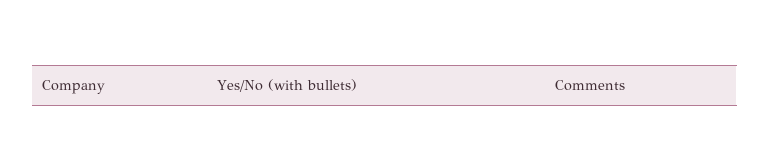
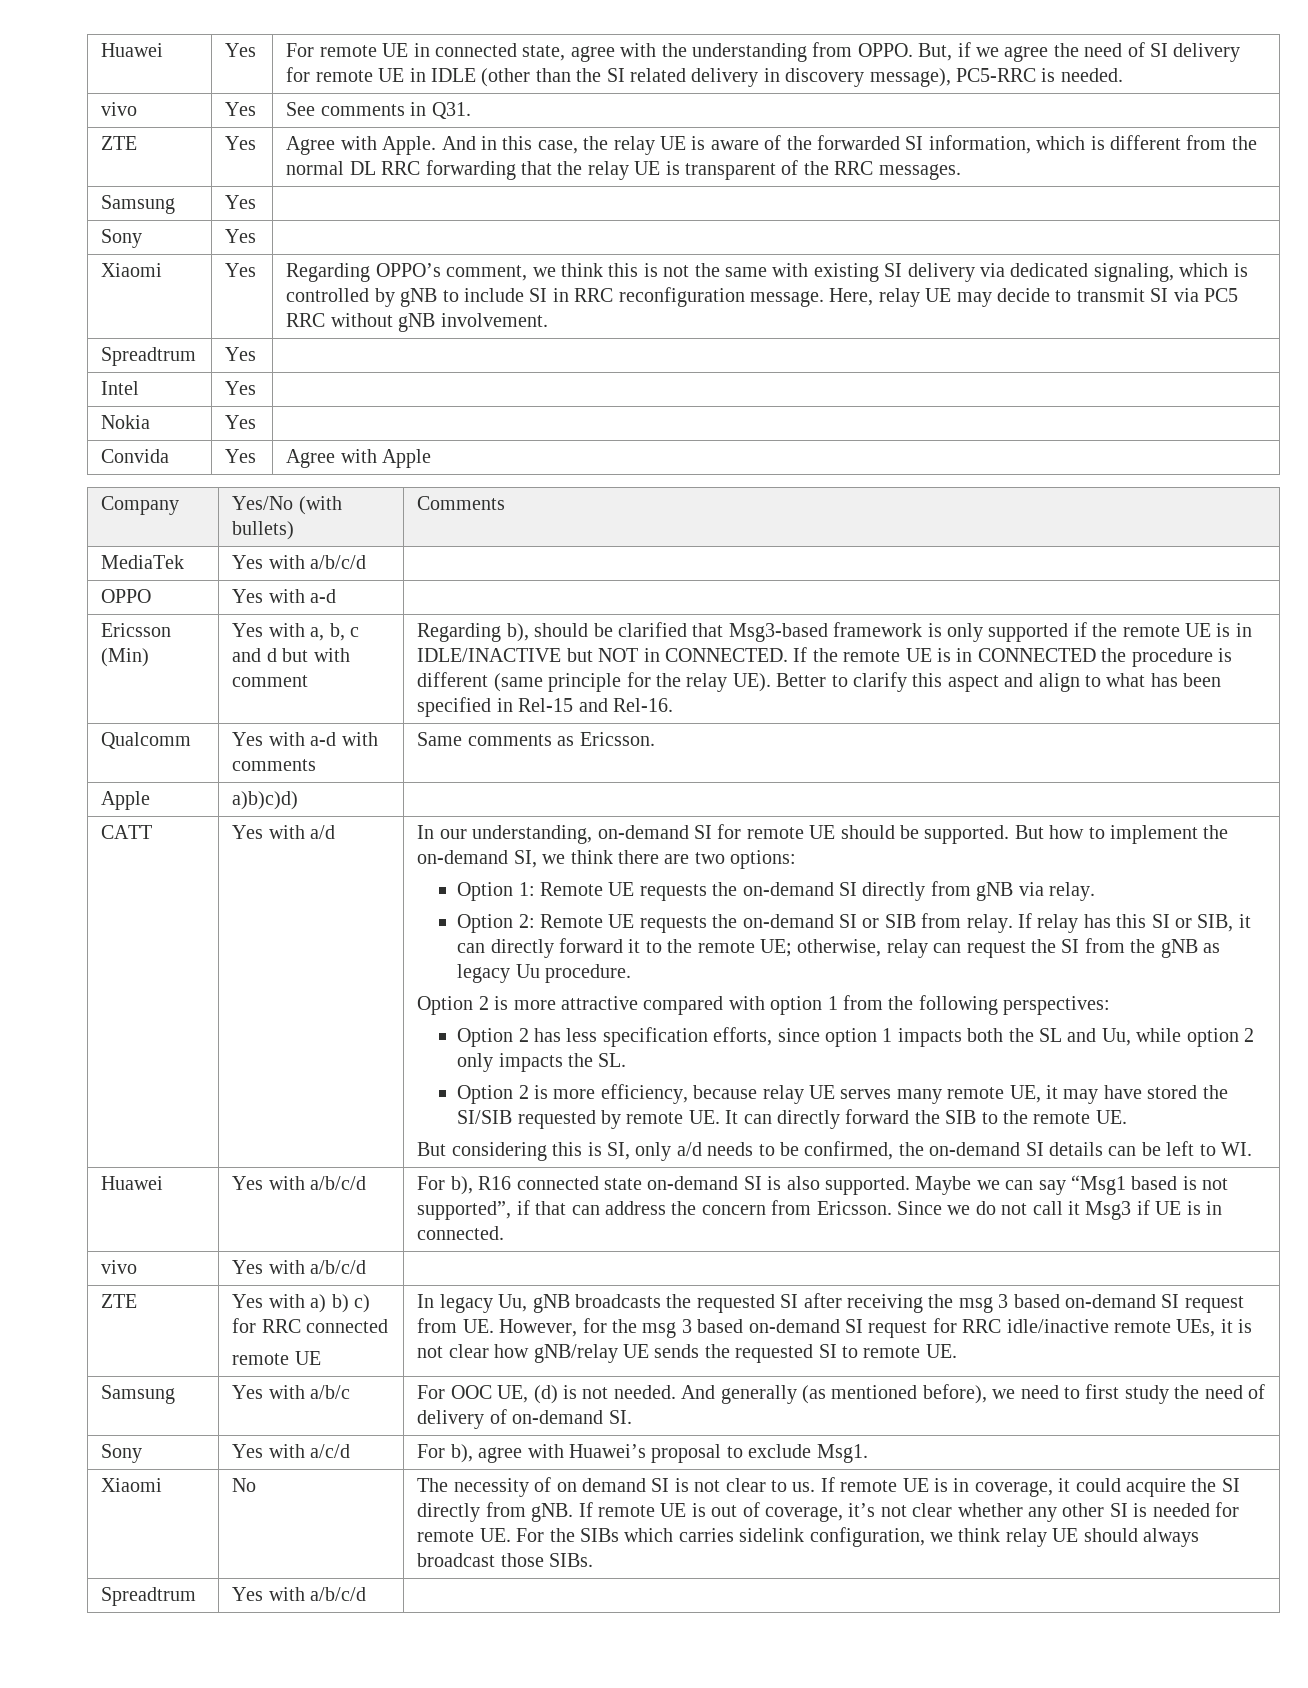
+ Huawei | Yes | For remote UE in connected state, agree with the understanding from OPPO. But, if we agree the need of SI delivery for remote UE in IDLE (other than the SI related delivery in discovery message), PC5-RRC is needed.
+ vivo | Yes | See comments in Q31.
+ ZTE | Yes | Agree with Apple. And in this case, the relay UE is aware of the forwarded SI information, which is different from the normal DL RRC forwarding that the relay UE is transparent of the RRC messages.
+ Samsung | Yes |
+ Sony | Yes |
+ Xiaomi | Yes | Regarding OPPO’s comment, we think this is not the same with existing SI delivery via dedicated signaling, which is controlled by gNB to include SI in RRC reconfiguration message. Here, relay UE may decide to transmit SI via PC5 RRC without gNB involvement.
+ Spreadtrum | Yes |
+ Intel | Yes |
+ Nokia | Yes |
+ Convida | Yes | Agree with Apple
+ MediaTek | Yes with a/b/c/d |
+ OPPO | Yes with a-d |
+ Ericsson (Min) | Yes with a, b, c and d but with comment | Regarding b), should be clarified that Msg3-based framework is only supported if the remote UE is in IDLE/INACTIVE but NOT in CONNECTED. If the remote UE is in CONNECTED the procedure is different (same principle for the relay UE). Better to clarify this aspect and align to what has been specified in Rel-15 and Rel-16.
+ Qualcomm | Yes with a-d with comments | Same comments as Ericsson.
+ Apple | a)b)c)d) |
+ CATT | Yes with a/d | In our understanding, on-demand SI for remote UE should be supported. But how to implement the on-demand SI, we think there are two options:
+ Option 1: Remote UE requests the on-demand SI directly from gNB via relay.
+ Option 2: Remote UE requests the on-demand SI or SIB from relay. If relay has this SI or SIB, it can directly forward it to the remote UE; otherwise, relay can request the SI from the gNB as legacy Uu procedure.
+ Option 2 is more attractive compared with option 1 from the following perspectives:
+ Option 2 has less specification efforts, since option 1 impacts both the SL and Uu, while option 2 only impacts the SL.
+ Option 2 is more efficiency, because relay UE serves many remote UE, it may have stored the SI/SIB requested by remote UE. It can directly forward the SIB to the remote UE.
+ But considering this is SI, only a/d needs to be confirmed, the on-demand SI details can be left to WI.
+ Huawei | Yes with a/b/c/d | For b), R16 connected state on-demand SI is also supported. Maybe we can say “Msg1 based is not supported”, if that can address the concern from Ericsson. Since we do not call it Msg3 if UE is in connected.
+ vivo | Yes with a/b/c/d |
+ ZTE | Yes with a) b) c) for RRC connected
+ remote UE | In legacy Uu, gNB broadcasts the requested SI after receiving the msg 3 based on-demand SI request from UE. However, for the msg 3 based on-demand SI request for RRC idle/inactive remote UEs, it is not clear how gNB/relay UE sends the requested SI to remote UE.
+ Samsung | Yes with a/b/c | For OOC UE, (d) is not needed. And generally (as mentioned before), we need to first study the need of delivery of on-demand SI.
+ Sony | Yes with a/c/d | For b), agree with Huawei’s proposal to exclude Msg1.
+ Xiaomi | No | The necessity of on demand SI is not clear to us. If remote UE is in coverage, it could acquire the SI directly from gNB. If remote UE is out of coverage, it’s not clear whether any other SI is needed for remote UE. For the SIBs which carries sidelink configuration, we think relay UE should always broadcast those SIBs.
+ Spreadtrum | Yes with a/b/c/d |

